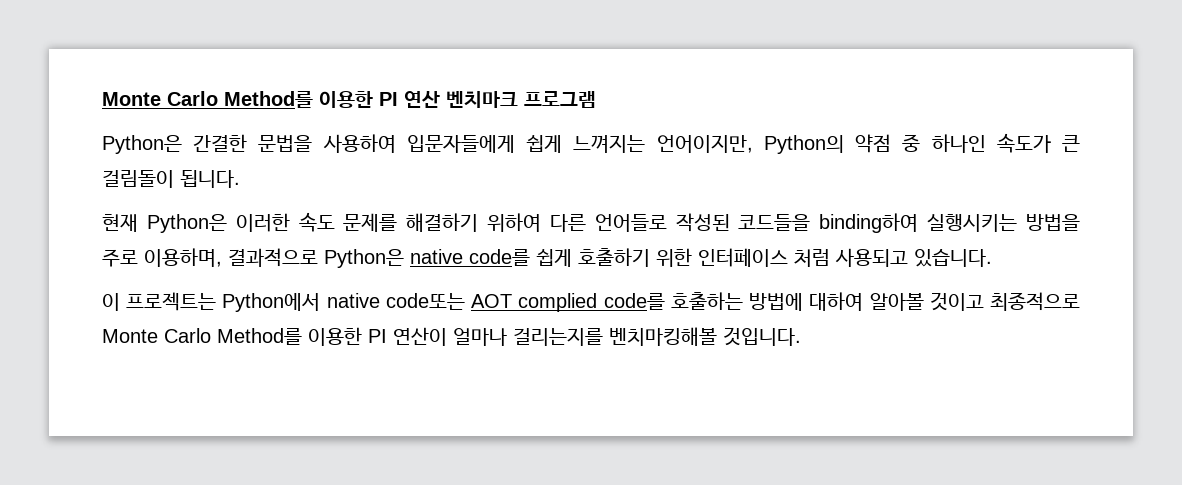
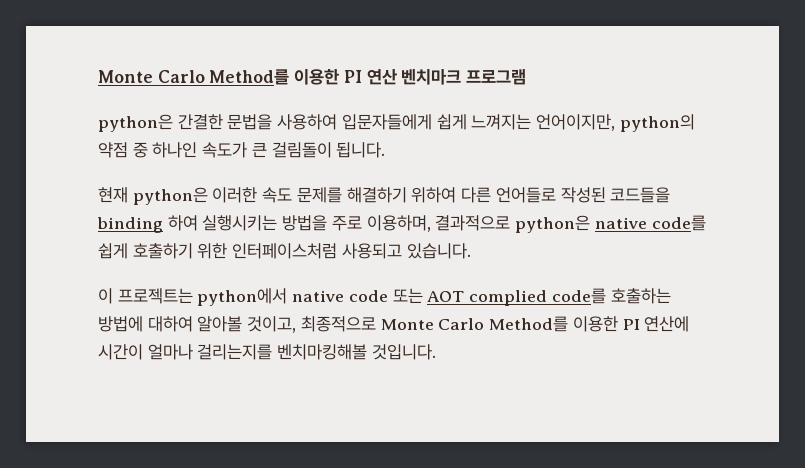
- Python은 간결한 문법을 사용하여 입문자들에게 쉽게 느껴지는 언어이지만, Python의 약점 중 하나인 속도가 큰 걸림돌이 됩니다.
+ python은 간결한 문법을 사용하여 입문자들에게 쉽게 느껴지는 언어이지만, python의 약점 중 하나인 속도가 큰 걸림돌이 됩니다.
- 현재 Python은 이러한 속도 문제를 해결하기 위하여 다른 언어들로 작성된 코드들을 binding하여 실행시키는 방법을 주로 이용하며, 결과적으로 Python은 native code를 쉽게 호출하기 위한 인터페이스 처럼 사용되고 있습니다.
+ 현재 python은 이러한 속도 문제를 해결하기 위하여 다른 언어들로 작성된 코드들을 binding 하여 실행시키는 방법을 주로 이용하며, 결과적으로 python은 native code를 쉽게 호출하기 위한 인터페이스처럼 사용되고 있습니다.
- 이 프로젝트는 Python에서 native code또는 AOT complied code를 호출하는 방법에 대하여 알아볼 것이고 최종적으로 Monte Carlo Method를 이용한 PI 연산이 얼마나 걸리는지를 벤치마킹해볼 것입니다.
+ 이 프로젝트는 python에서 native code 또는 AOT complied code를 호출하는 방법에 대하여 알아볼 것이고, 최종적으로 Monte Carlo Method를 이용한 PI 연산에 시간이 얼마나 걸리는지를 벤치마킹해볼 것입니다.

